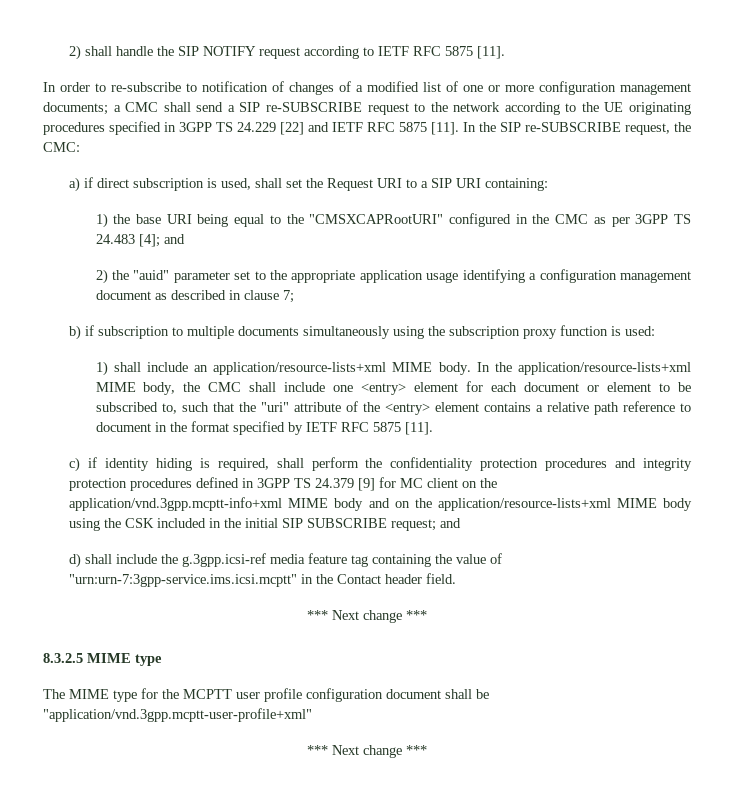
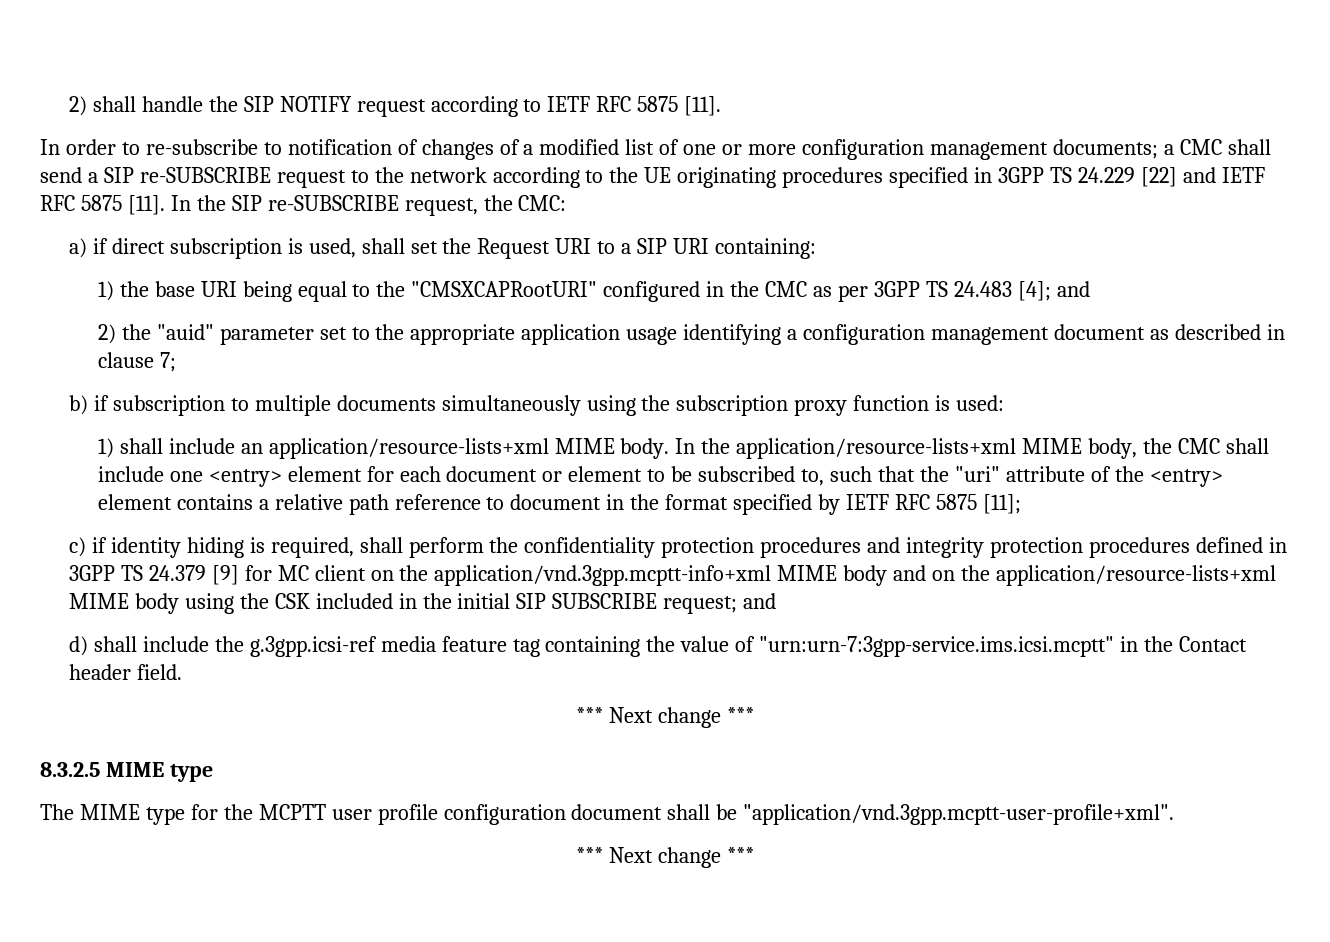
- In the application/resource-lists+xml MIME body, the CMC shall include one <entry> element for each document or element to be subscribed to, such that the "uri" attribute of the <entry> element contains a relative path reference to document in the format specified by IETF RFC 5875 [11].
+ In the application/resource-lists+xml MIME body, the CMC shall include one <entry> element for each document or element to be subscribed to, such that the "uri" attribute of the <entry> element contains a relative path reference to document in the format specified by IETF RFC 5875 [11];
- The MIME type for the MCPTT user profile configuration document shall be "application/vnd.3gpp.mcptt-user-profile+xml"
+ The MIME type for the MCPTT user profile configuration document shall be "application/vnd.3gpp.mcptt-user-profile+xml".

